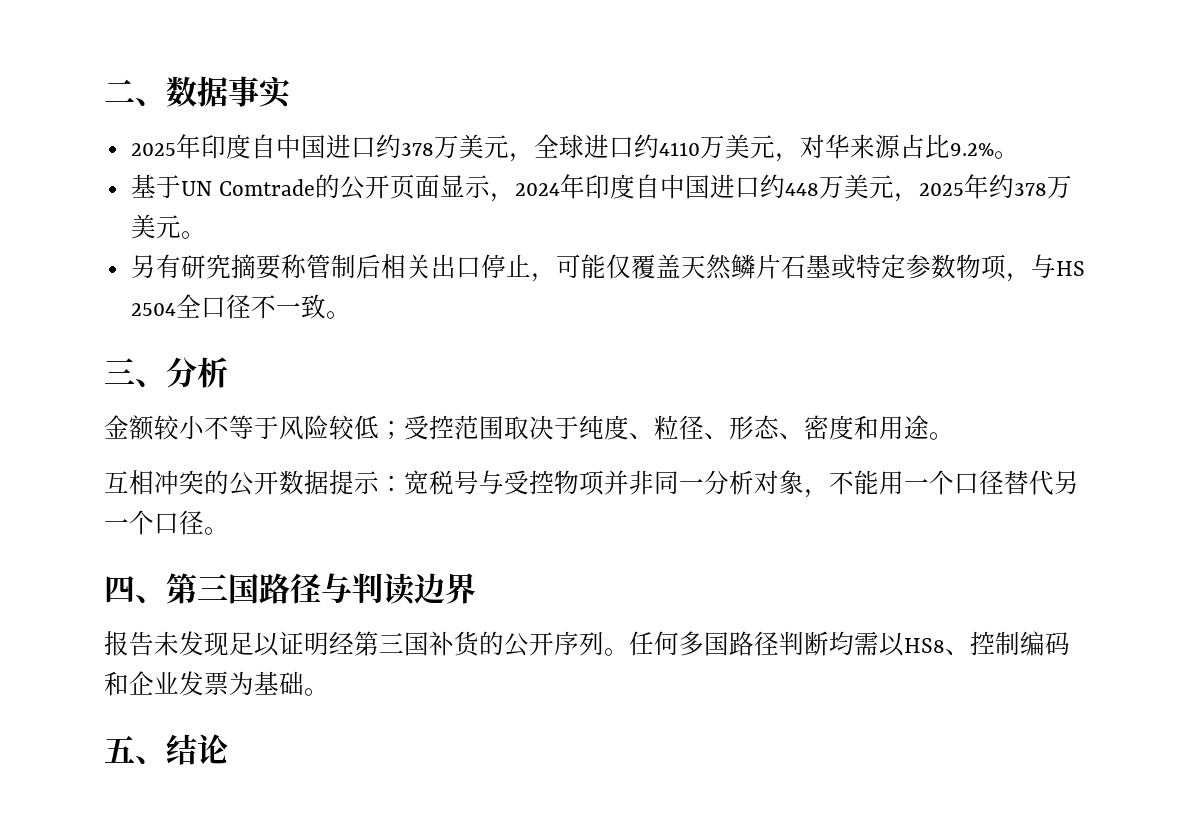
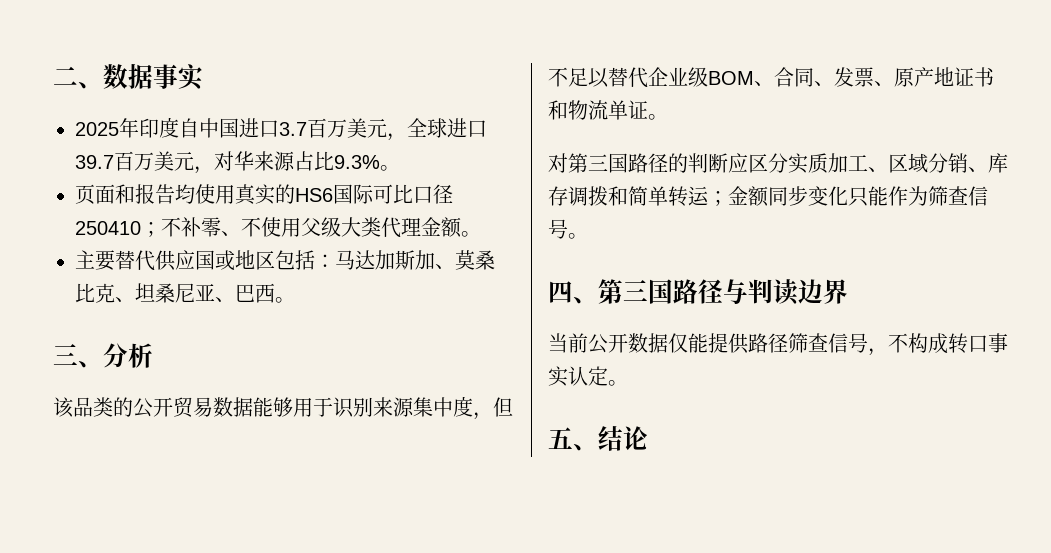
- 2025年印度自中国进口约378万美元，全球进口约4110万美元，对华来源占比9.2%。
- 基于UN Comtrade的公开页面显示，2024年印度自中国进口约448万美元，2025年约378万美元。
- 另有研究摘要称管制后相关出口停止，可能仅覆盖天然鳞片石墨或特定参数物项，与HS 2504全口径不一致。
+ 2025年印度自中国进口3.7百万美元，全球进口39.7百万美元，对华来源占比9.3%。
+ 页面和报告均使用真实的HS6国际可比口径250410；不补零、不使用父级大类代理金额。
+ 主要替代供应国或地区包括：马达加斯加、莫桑比克、坦桑尼亚、巴西。
  三、分析
- 金额较小不等于风险较低；受控范围取决于纯度、粒径、形态、密度和用途。
- 互相冲突的公开数据提示：宽税号与受控物项并非同一分析对象，不能用一个口径替代另一个口径。
+ 该品类的公开贸易数据能够用于识别来源集中度，但不足以替代企业级BOM、合同、发票、原产地证书和物流单证。
+ 对第三国路径的判断应区分实质加工、区域分销、库存调拨和简单转运；金额同步变化只能作为筛查信号。
- 报告未发现足以证明经第三国补货的公开序列。任何多国路径判断均需以HS8、控制编码和企业发票为基础。
+ 当前公开数据仅能提供路径筛查信号，不构成转口事实认定。

